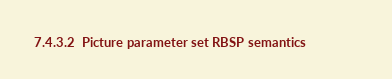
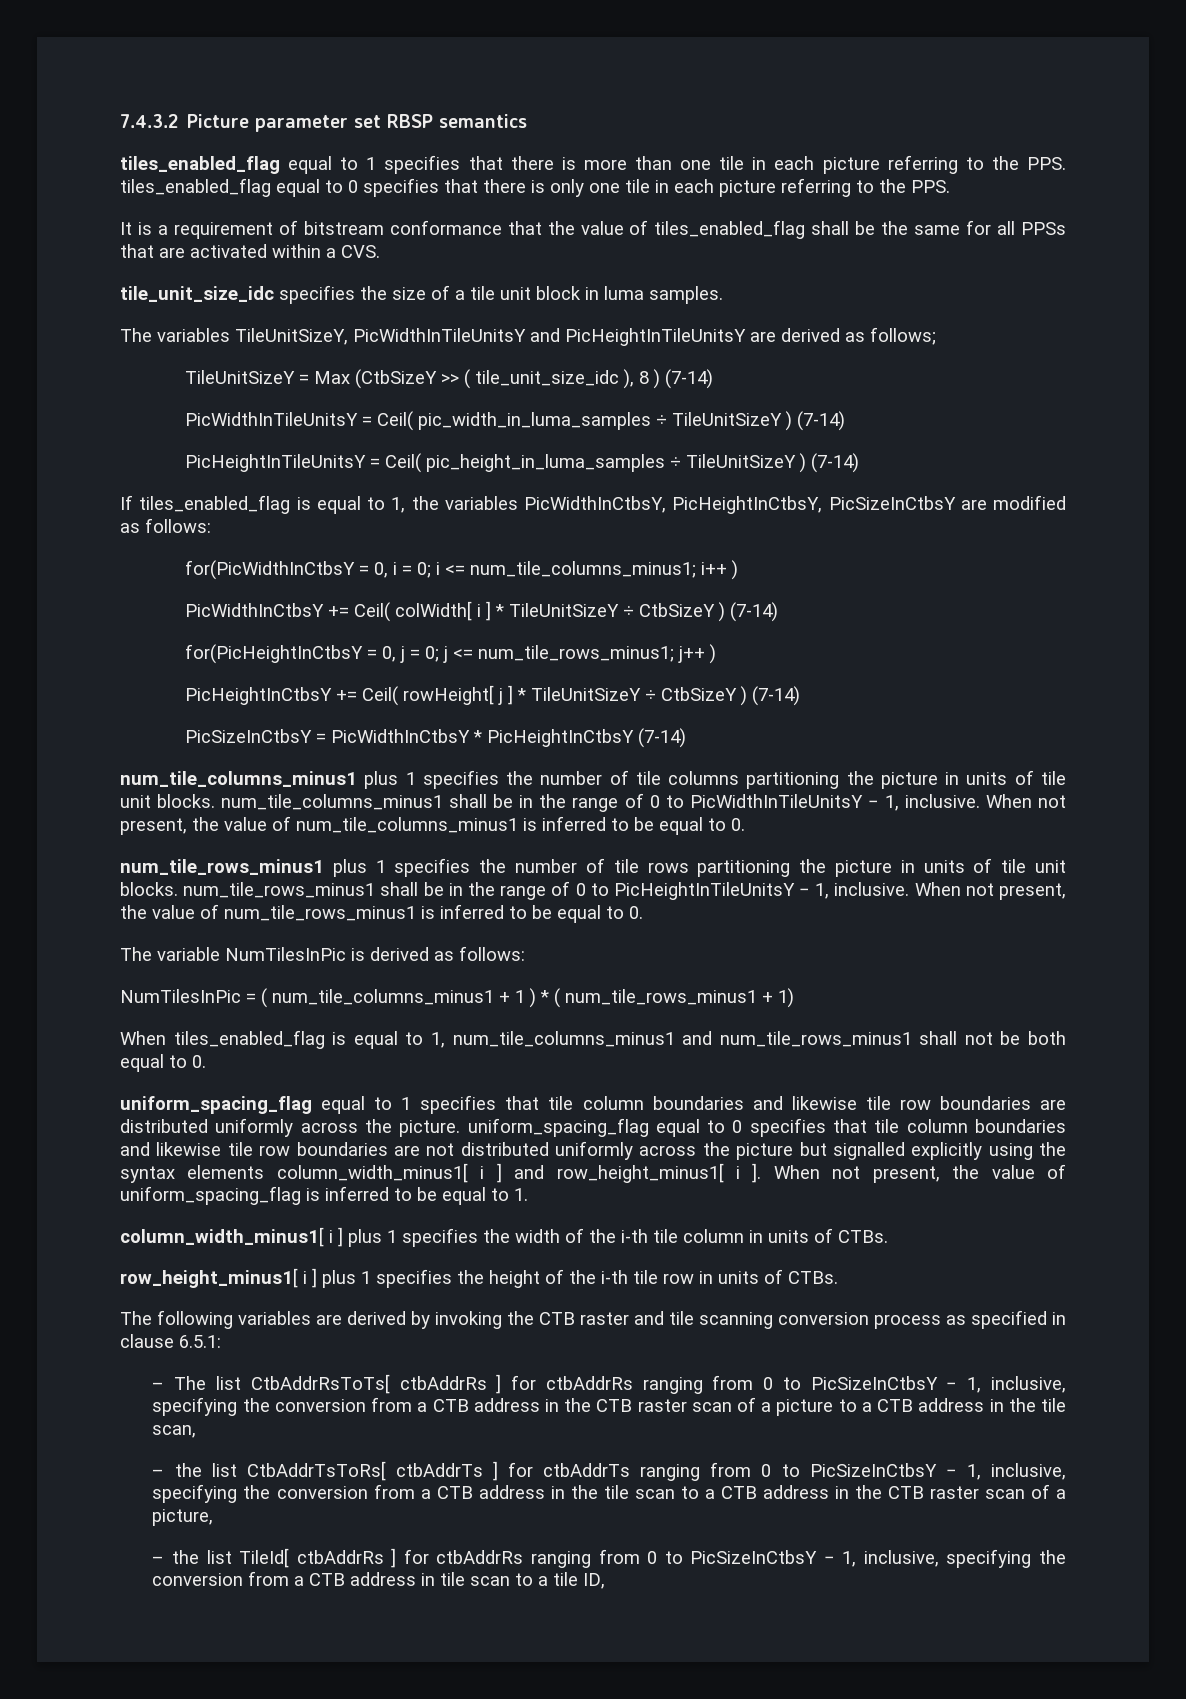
+ tiles_enabled_flag equal to 1 specifies that there is more than one tile in each picture referring to the PPS. tiles_enabled_flag equal to 0 specifies that there is only one tile in each picture referring to the PPS.
+ It is a requirement of bitstream conformance that the value of tiles_enabled_flag shall be the same for all PPSs that are activated within a CVS.
+ tile_unit_size_idc specifies the size of a tile unit block in luma samples.
+ The variables TileUnitSizeY, PicWidthInTileUnitsY and PicHeightInTileUnitsY are derived as follows;
+ TileUnitSizeY = Max (CtbSizeY >> ( tile_unit_size_idc ), 8 ) (7-14)
+ PicWidthInTileUnitsY = Ceil( pic_width_in_luma_samples ÷ TileUnitSizeY ) (7-14)
+ PicHeightInTileUnitsY = Ceil( pic_height_in_luma_samples ÷ TileUnitSizeY ) (7-14)
+ If tiles_enabled_flag is equal to 1, the variables PicWidthInCtbsY, PicHeightInCtbsY, PicSizeInCtbsY are modified as follows:
+ for(PicWidthInCtbsY = 0, i = 0; i <= num_tile_columns_minus1; i++ )
+ PicWidthInCtbsY += Ceil( colWidth[ i ] * TileUnitSizeY ÷ CtbSizeY ) (7-14)
+ for(PicHeightInCtbsY = 0, j = 0; j <= num_tile_rows_minus1; j++ )
+ PicHeightInCtbsY += Ceil( rowHeight[ j ] * TileUnitSizeY ÷ CtbSizeY ) (7-14)
+ PicSizeInCtbsY = PicWidthInCtbsY * PicHeightInCtbsY (7-14)
+ num_tile_columns_minus1 plus 1 specifies the number of tile columns partitioning the picture in units of tile unit blocks. num_tile_columns_minus1 shall be in the range of 0 to PicWidthInTileUnitsY − 1, inclusive. When not present, the value of num_tile_columns_minus1 is inferred to be equal to 0.
+ num_tile_rows_minus1 plus 1 specifies the number of tile rows partitioning the picture in units of tile unit blocks. num_tile_rows_minus1 shall be in the range of 0 to PicHeightInTileUnitsY − 1, inclusive. When not present, the value of num_tile_rows_minus1 is inferred to be equal to 0.
+ The variable NumTilesInPic is derived as follows:
+ NumTilesInPic = ( num_tile_columns_minus1 + 1 ) * ( num_tile_rows_minus1 + 1)
+ When tiles_enabled_flag is equal to 1, num_tile_columns_minus1 and num_tile_rows_minus1 shall not be both equal to 0.
+ uniform_spacing_flag equal to 1 specifies that tile column boundaries and likewise tile row boundaries are distributed uniformly across the picture. uniform_spacing_flag equal to 0 specifies that tile column boundaries and likewise tile row boundaries are not distributed uniformly across the picture but signalled explicitly using the syntax elements column_width_minus1[ i ] and row_height_minus1[ i ]. When not present, the value of uniform_spacing_flag is inferred to be equal to 1.
+ column_width_minus1[ i ] plus 1 specifies the width of the i-th tile column in units of CTBs.
+ row_height_minus1[ i ] plus 1 specifies the height of the i-th tile row in units of CTBs.
+ The following variables are derived by invoking the CTB raster and tile scanning conversion process as specified in clause 6.5.1:
+ – The list CtbAddrRsToTs[ ctbAddrRs ] for ctbAddrRs ranging from 0 to PicSizeInCtbsY − 1, inclusive, specifying the conversion from a CTB address in the CTB raster scan of a picture to a CTB address in the tile scan,
+ – the list CtbAddrTsToRs[ ctbAddrTs ] for ctbAddrTs ranging from 0 to PicSizeInCtbsY − 1, inclusive, specifying the conversion from a CTB address in the tile scan to a CTB address in the CTB raster scan of a picture,
+ – the list TileId[ ctbAddrRs ] for ctbAddrRs ranging from 0 to PicSizeInCtbsY − 1, inclusive, specifying the conversion from a CTB address in tile scan to a tile ID,

